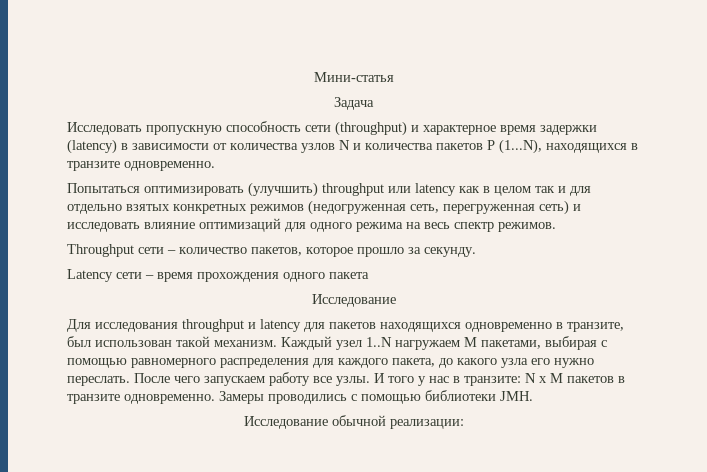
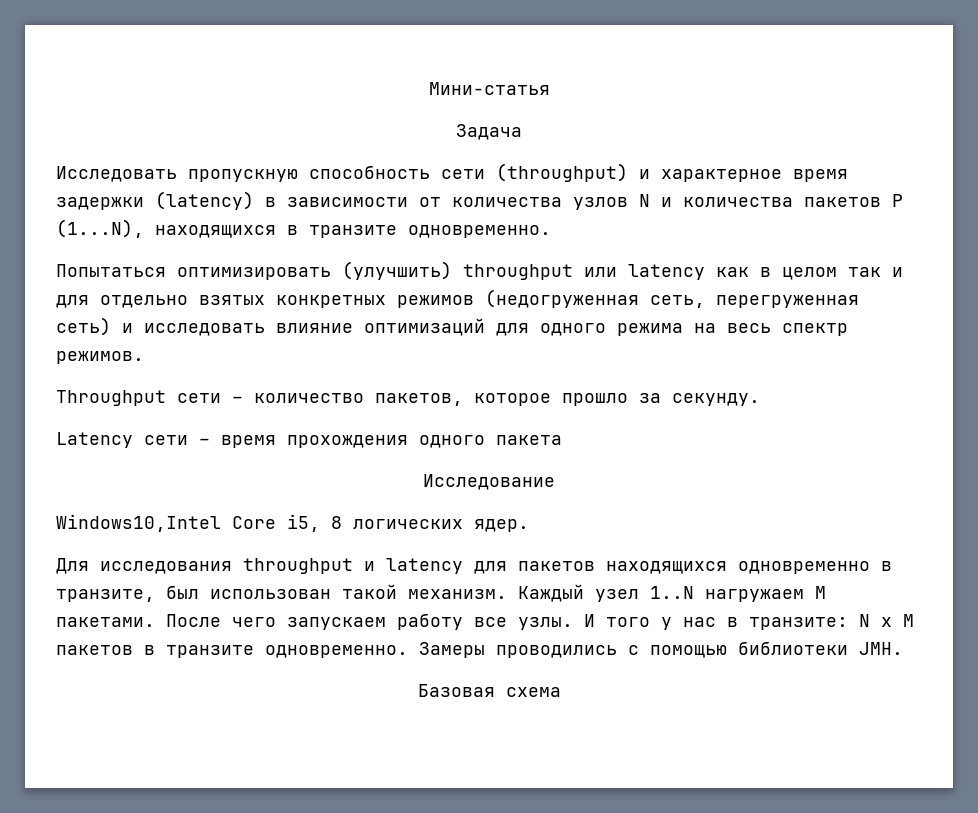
+ Windows10,Intel Core i5, 8 логических ядер.
- Каждый узел 1..N нагружаем M пакетами, выбирая с помощью равномерного распределения для каждого пакета, до какого узла его нужно переслать.
+ Каждый узел 1..N нагружаем M пакетами.
- Исследование обычной реализации:
+ Базовая схема

